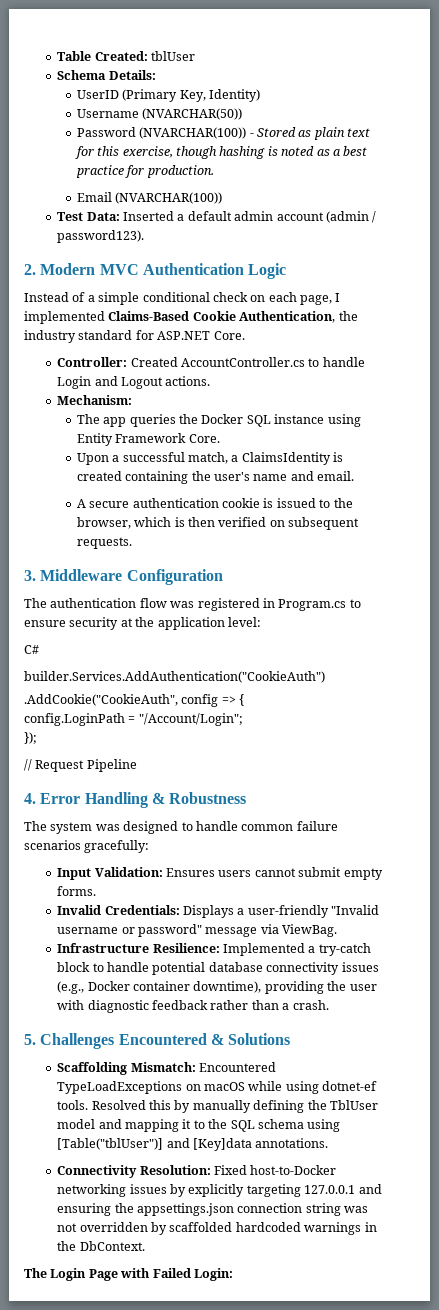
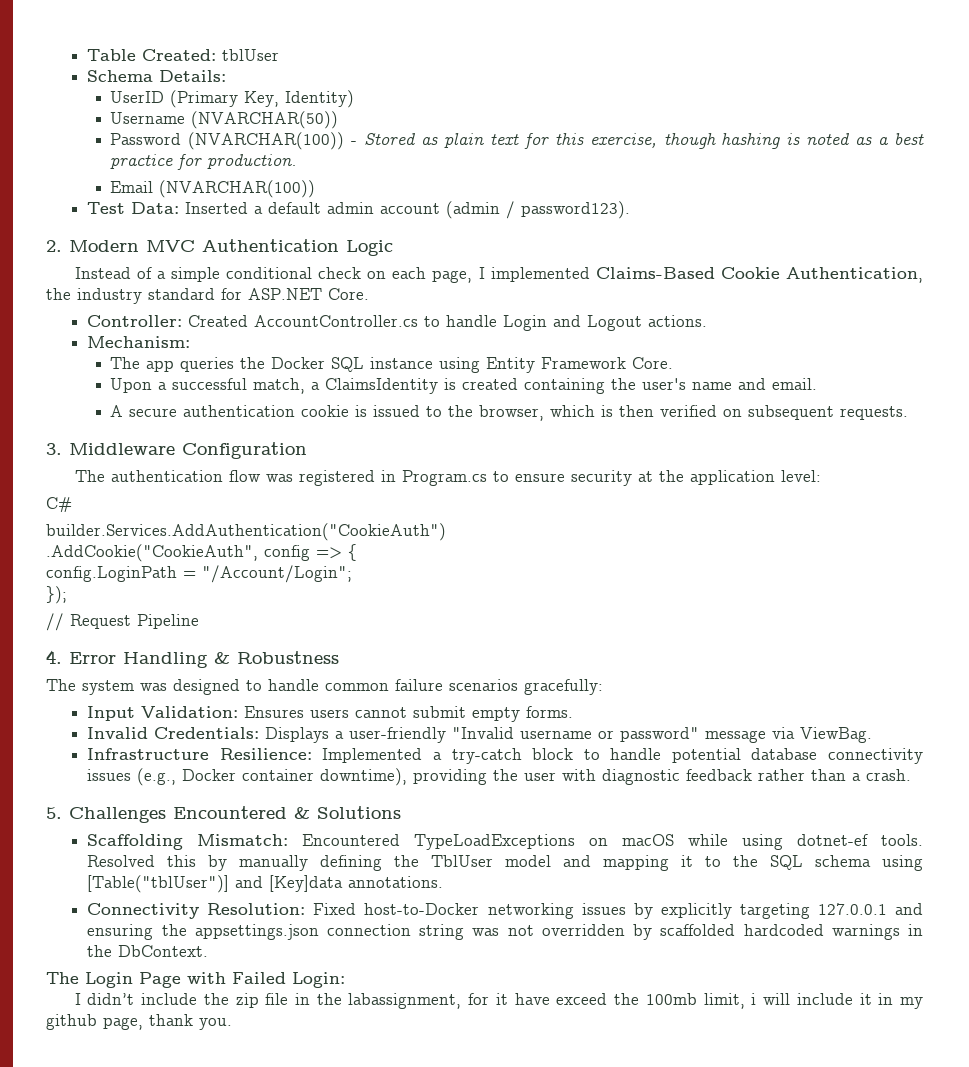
+ I didn’t include the zip file in the labassignment, for it have exceed the 100mb limit, i will include it in my github page, thank you.

